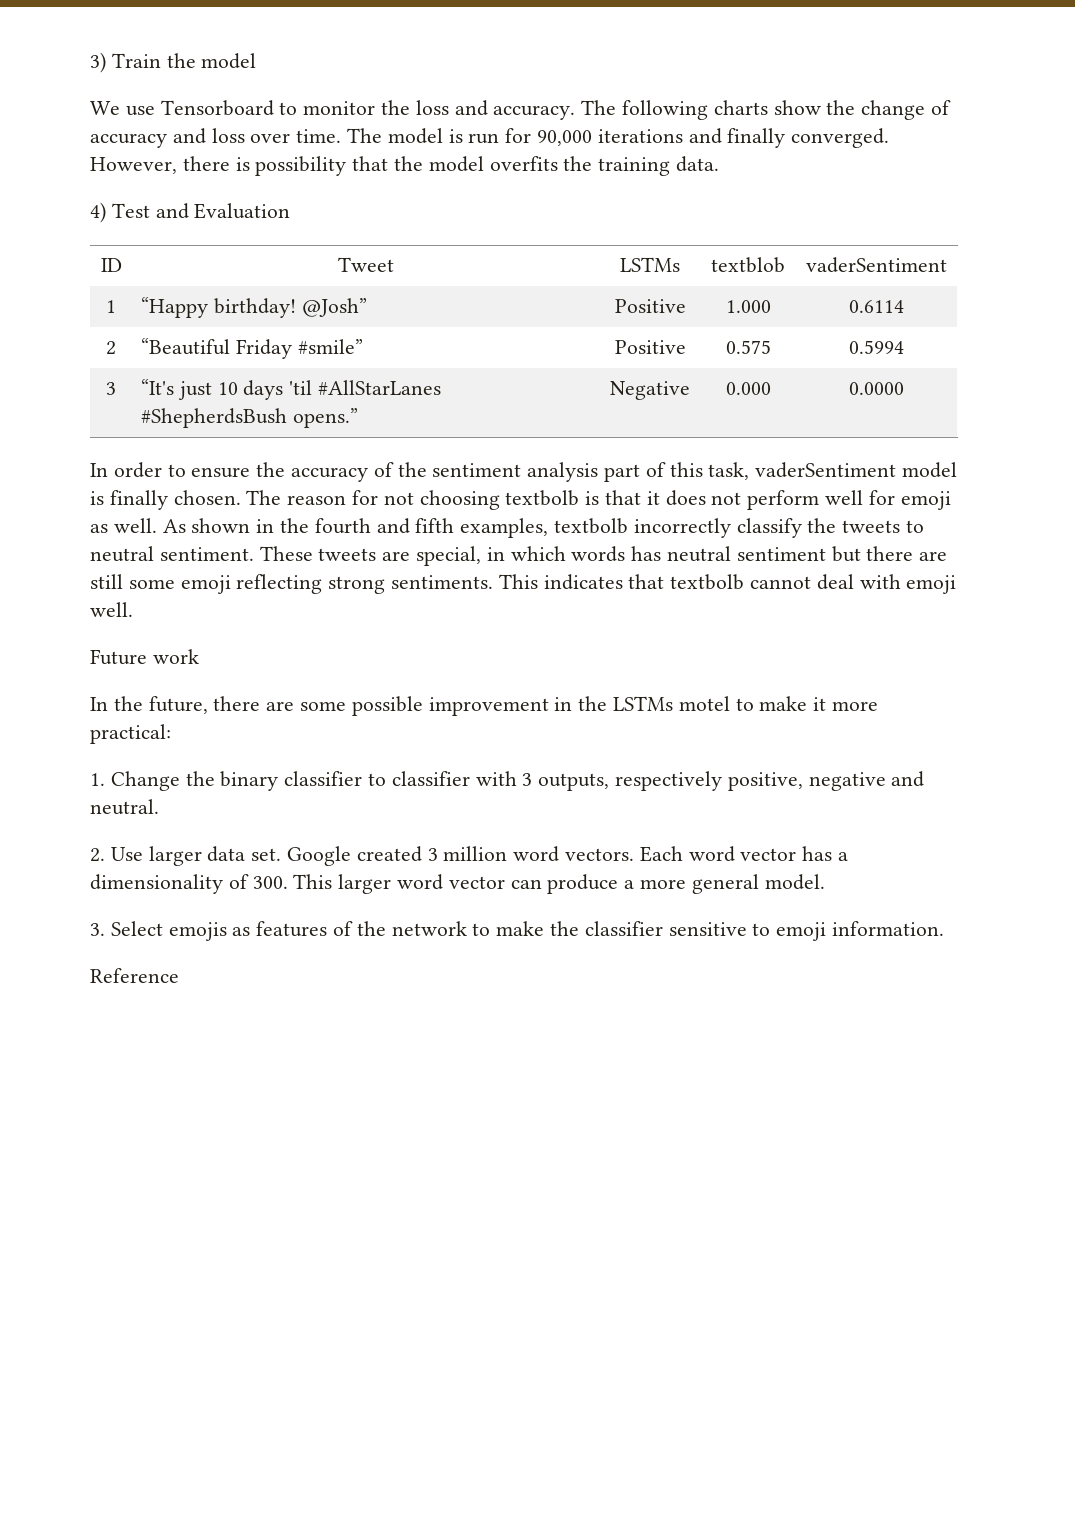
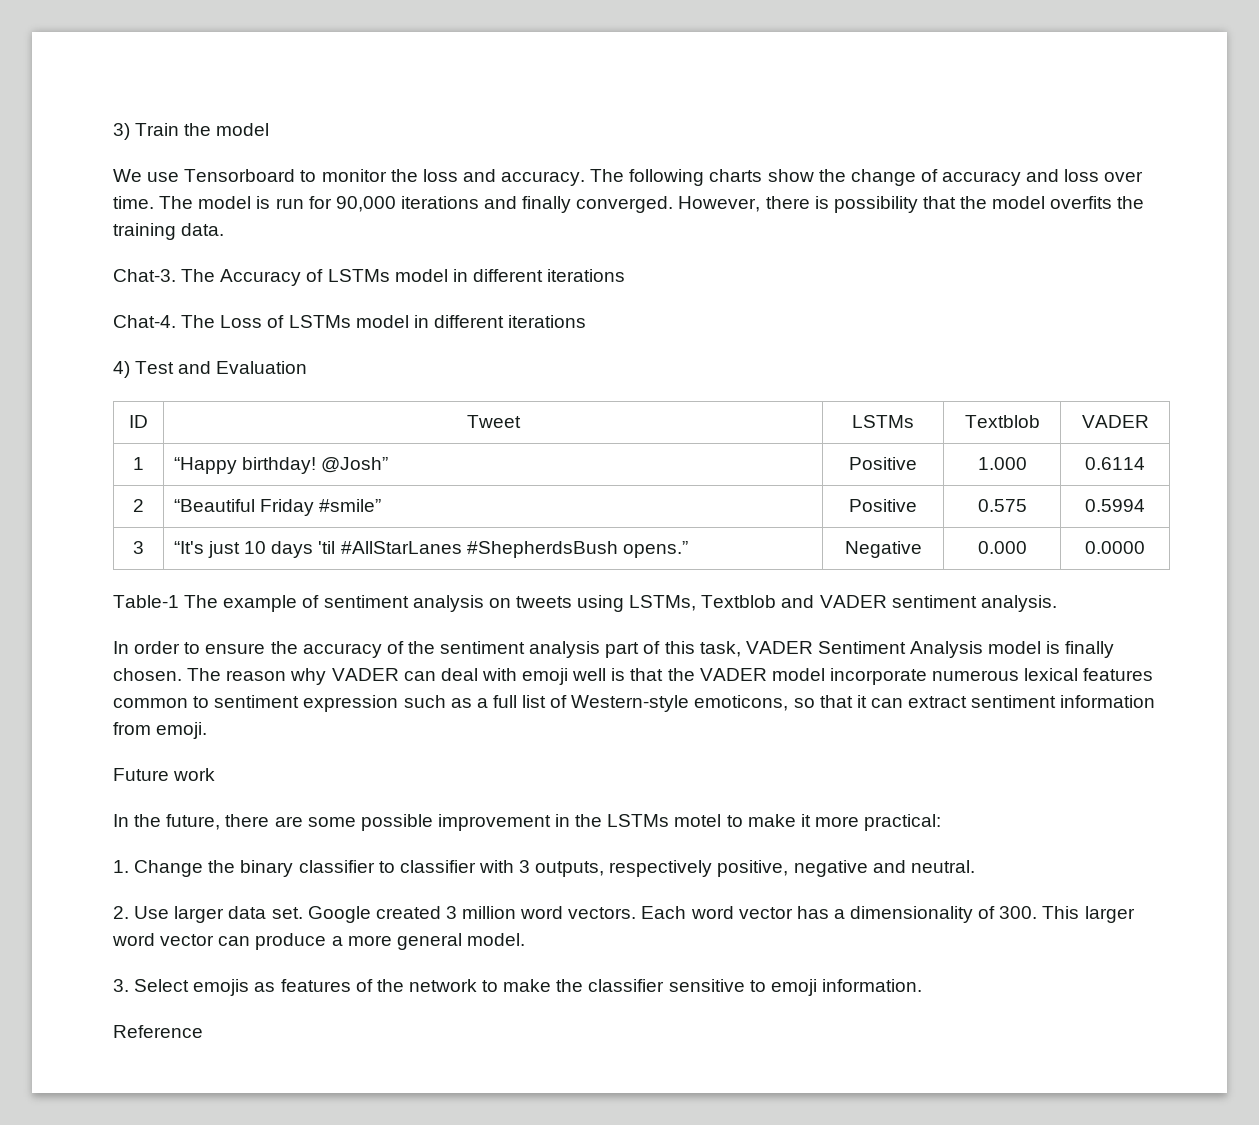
+ Chat-3. The Accuracy of LSTMs model in different iterations
+ Chat-4. The Loss of LSTMs model in different iterations
- ID | Tweet | LSTMs | textblob | vaderSentiment
+ ID | Tweet | LSTMs | Textblob | VADER
+ Table-1 The example of sentiment analysis on tweets using LSTMs, Textblob and VADER sentiment analysis.
- In order to ensure the accuracy of the sentiment analysis part of this task, vaderSentiment model is finally chosen.
+ In order to ensure the accuracy of the sentiment analysis part of this task, VADER Sentiment Analysis model is finally chosen.
- The reason for not choosing textbolb is that it does not perform well for emoji as well. As shown in the fourth and fifth examples, textbolb incorrectly classify the tweets to neutral sentiment. These tweets are special, in which words has neutral sentiment but there are still some emoji reflecting strong sentiments. This indicates that textbolb cannot deal with emoji well.
+ The reason why VADER can deal with emoji well is that the VADER model incorporate numerous lexical features common to sentiment expression such as a full list of Western-style emoticons, so that it can extract sentiment information from emoji.

